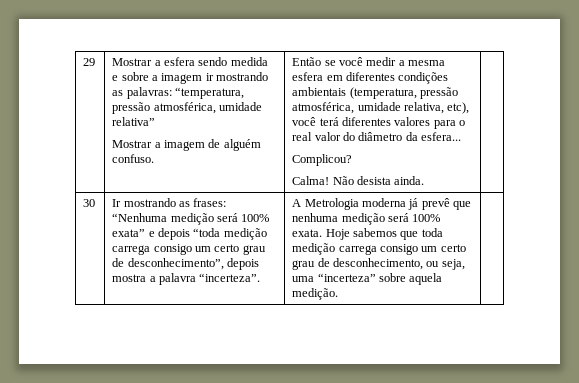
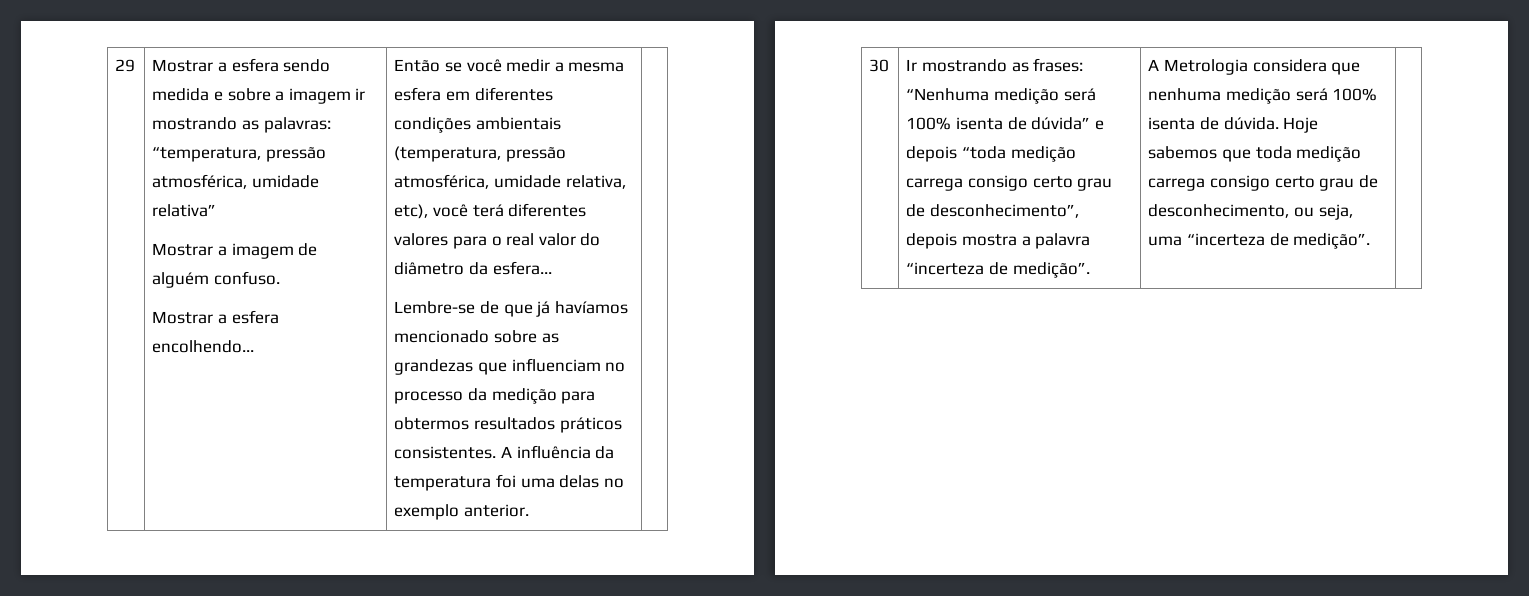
+ Mostrar a esfera encolhendo...
- Complicou?
- Calma! Não desista ainda.
+ Lembre-se de que já havíamos mencionado sobre as grandezas que influenciam no processo da medição para obtermos resultados práticos consistentes. A influência da temperatura foi uma delas no exemplo anterior.
- Ir mostrando as frases: “Nenhuma medição será 100% exata” e depois “toda medição carrega consigo um certo grau de desconhecimento”, depois mostra a palavra “incerteza”.
+ Ir mostrando as frases: “Nenhuma medição será 100% isenta de dúvida” e depois “toda medição carrega consigo certo grau de desconhecimento”, depois mostra a palavra “incerteza de medição”.
- A Metrologia moderna já prevê que nenhuma medição será 100% exata.
+ A Metrologia considera que nenhuma medição será 100% isenta de dúvida.
- Hoje sabemos que toda medição carrega consigo um certo grau de desconhecimento, ou seja, uma “incerteza” sobre aquela medição.
+ Hoje sabemos que toda medição carrega consigo certo grau de desconhecimento, ou seja, uma “incerteza de medição”.

